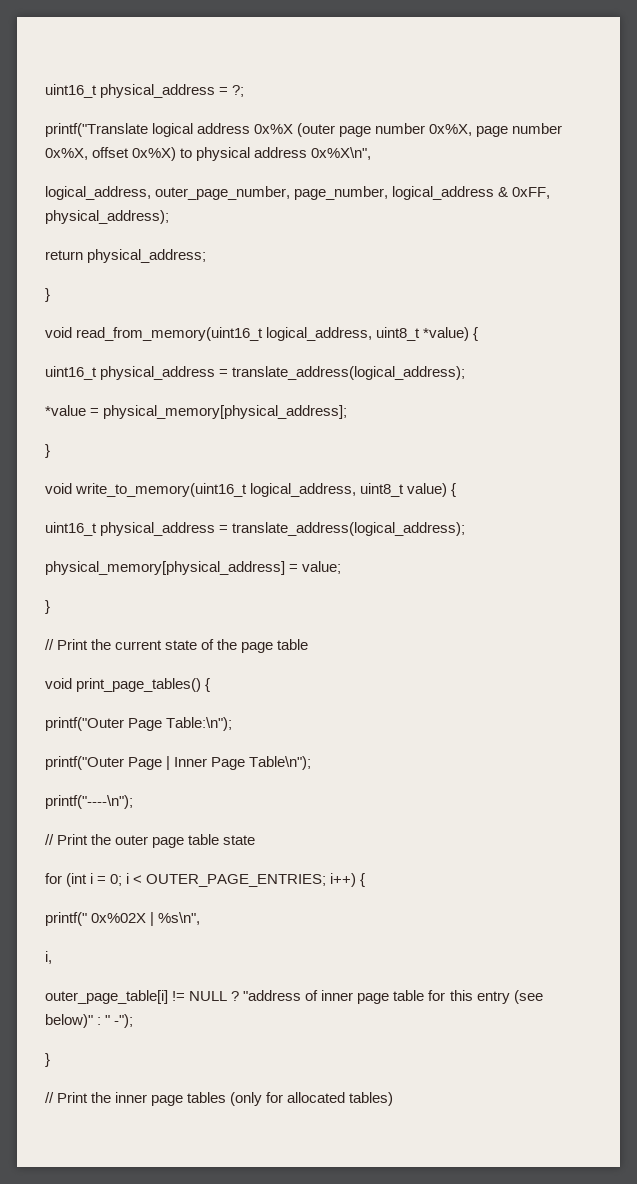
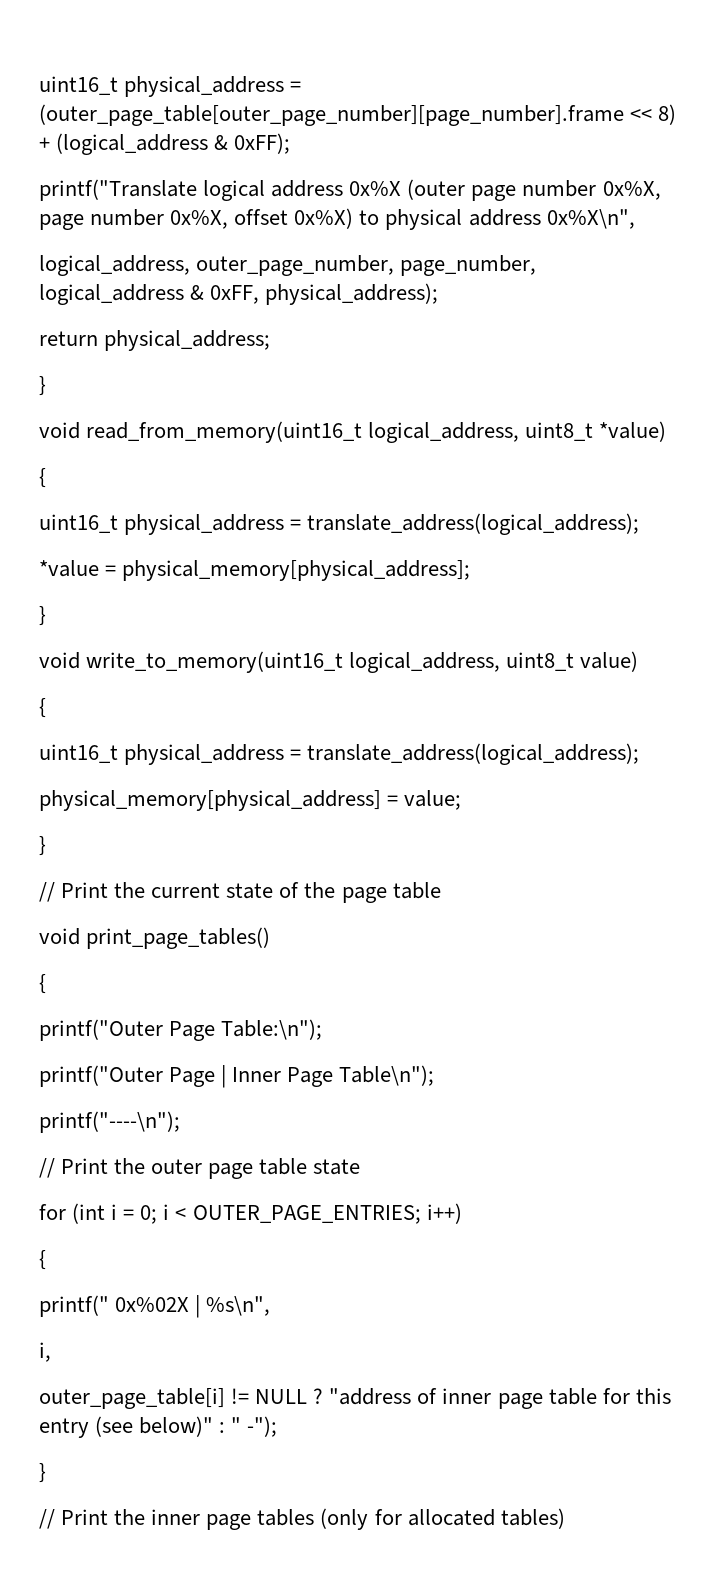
- uint16_t physical_address = ?;
+ uint16_t physical_address = (outer_page_table[outer_page_number][page_number].frame << 8) + (logical_address & 0xFF);
- void read_from_memory(uint16_t logical_address, uint8_t *value) {
+ void read_from_memory(uint16_t logical_address, uint8_t *value)
+ {
- void write_to_memory(uint16_t logical_address, uint8_t value) {
+ void write_to_memory(uint16_t logical_address, uint8_t value)
+ {
- void print_page_tables() {
+ void print_page_tables()
+ {
- for (int i = 0; i < OUTER_PAGE_ENTRIES; i++) {
+ for (int i = 0; i < OUTER_PAGE_ENTRIES; i++)
+ {

